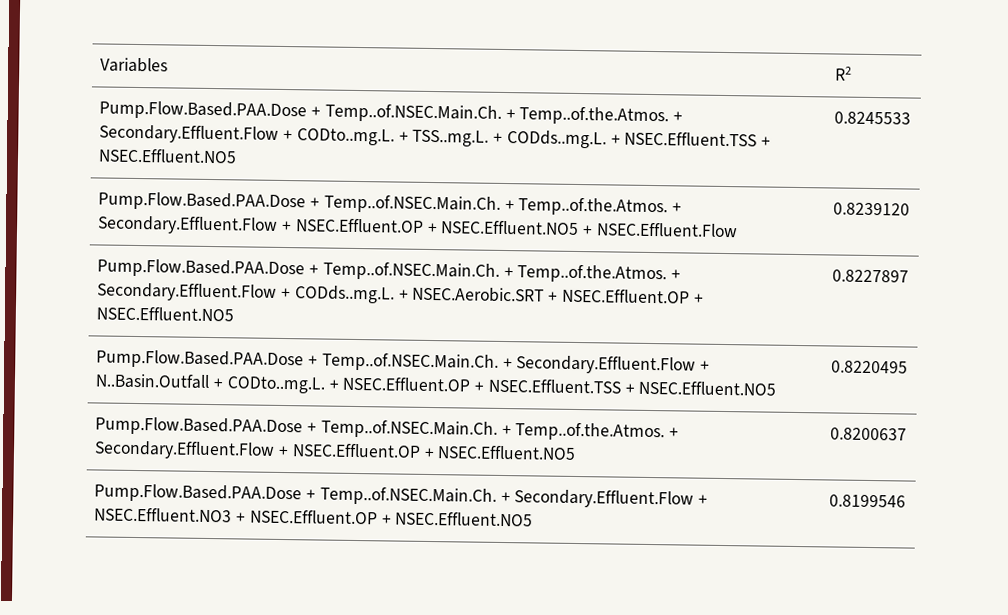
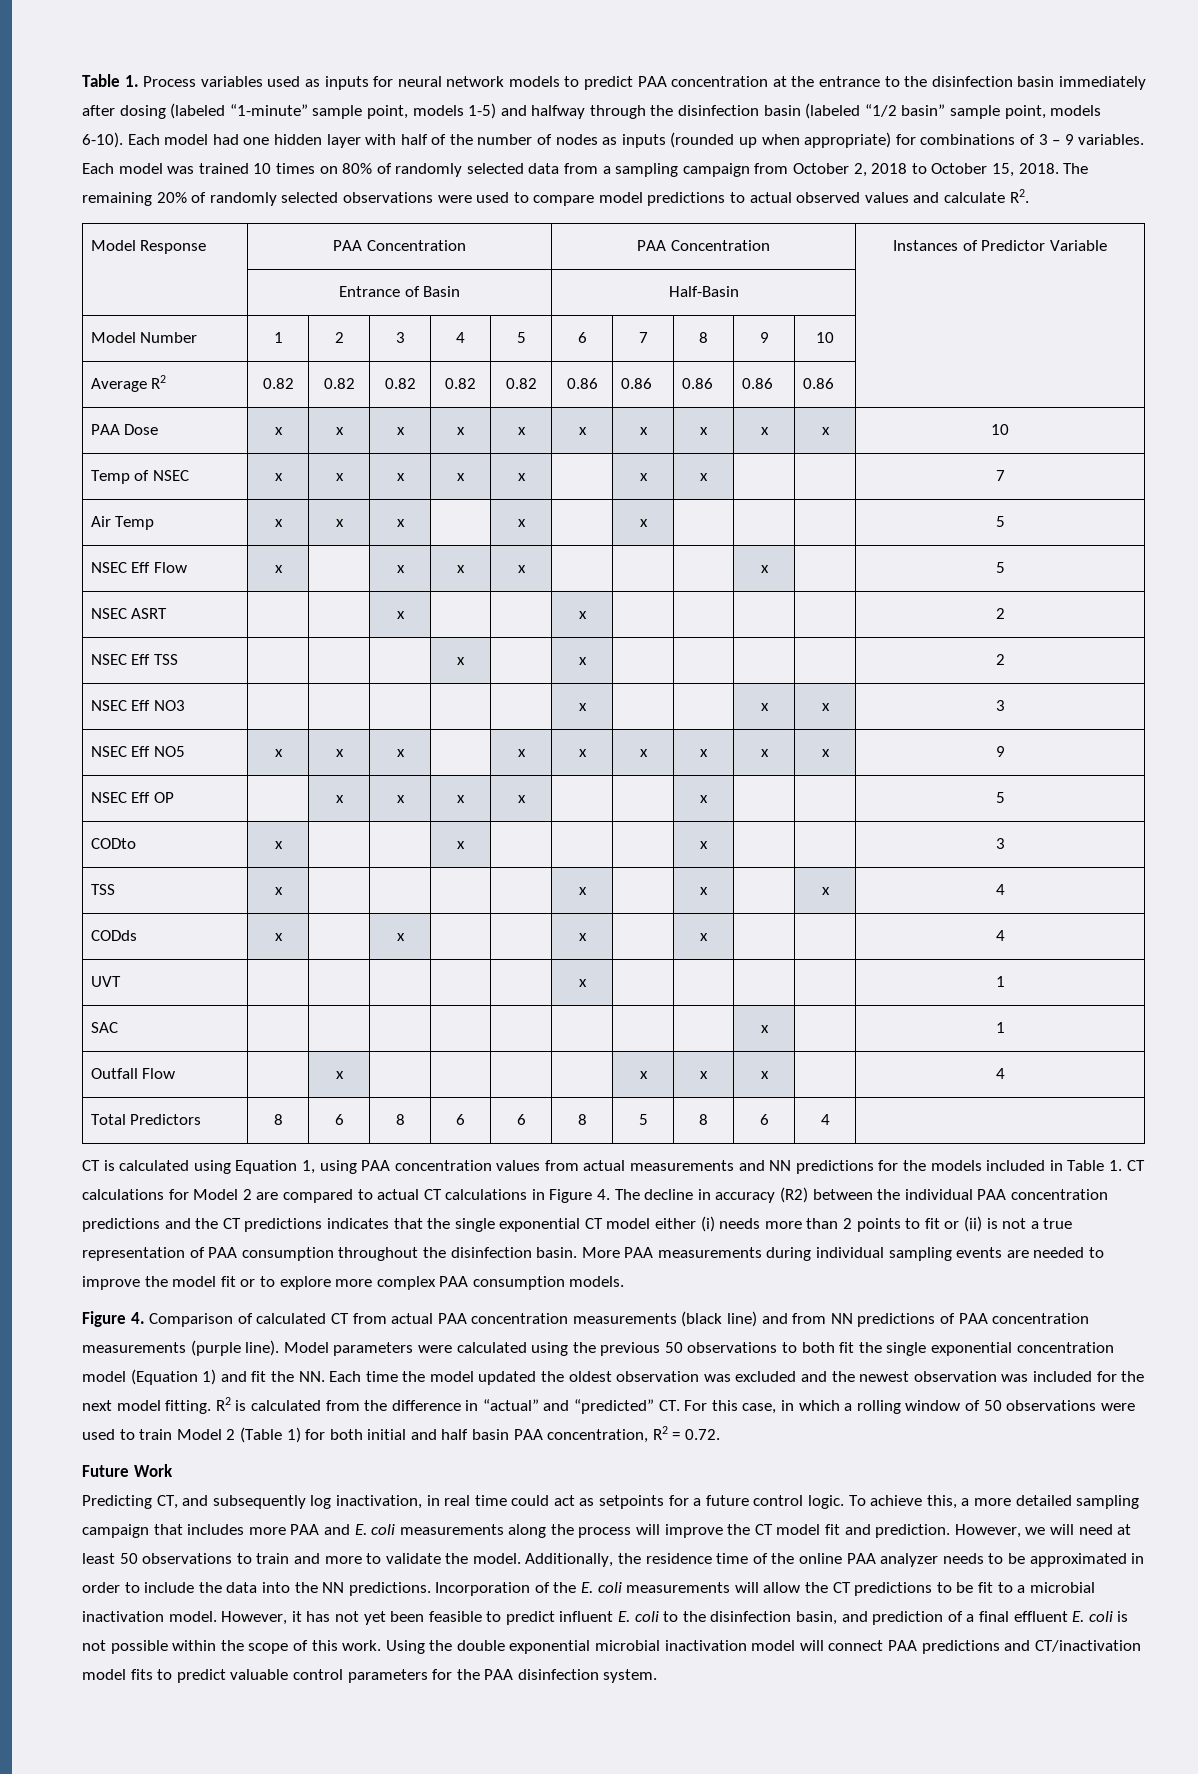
- Variables | R2
- Pump.Flow.Based.PAA.Dose + Temp..of.NSEC.Main.Ch. + Temp..of.the.Atmos. + Secondary.Effluent.Flow + CODto..mg.L. + TSS..mg.L. + CODds..mg.L. + NSEC.Effluent.TSS + NSEC.Effluent.NO5 | 0.8245533
- Pump.Flow.Based.PAA.Dose + Temp..of.NSEC.Main.Ch. + Temp..of.the.Atmos. + Secondary.Effluent.Flow + NSEC.Effluent.OP + NSEC.Effluent.NO5 + NSEC.Effluent.Flow | 0.8239120
- Pump.Flow.Based.PAA.Dose + Temp..of.NSEC.Main.Ch. + Temp..of.the.Atmos. + Secondary.Effluent.Flow + CODds..mg.L. + NSEC.Aerobic.SRT + NSEC.Effluent.OP + NSEC.Effluent.NO5 | 0.8227897
- Pump.Flow.Based.PAA.Dose + Temp..of.NSEC.Main.Ch. + Secondary.Effluent.Flow + N..Basin.Outfall + CODto..mg.L. + NSEC.Effluent.OP + NSEC.Effluent.TSS + NSEC.Effluent.NO5 | 0.8220495
- Pump.Flow.Based.PAA.Dose + Temp..of.NSEC.Main.Ch. + Temp..of.the.Atmos. + Secondary.Effluent.Flow + NSEC.Effluent.OP + NSEC.Effluent.NO5 | 0.8200637
- Pump.Flow.Based.PAA.Dose + Temp..of.NSEC.Main.Ch. + Secondary.Effluent.Flow + NSEC.Effluent.NO3 + NSEC.Effluent.OP + NSEC.Effluent.NO5 | 0.8199546
+ Table 1. Process variables used as inputs for neural network models to predict PAA concentration at the entrance to the disinfection basin immediately after dosing (labeled “1-minute” sample point, models 1-5) and halfway through the disinfection basin (labeled “1/2 basin” sample point, models 6-10). Each model had one hidden layer with half of the number of nodes as inputs (rounded up when appropriate) for combinations of 3 – 9 variables. Each model was trained 10 times on 80% of randomly selected data from a sampling campaign from October 2, 2018 to October 15, 2018. The remaining 20% of randomly selected observations were used to compare model predictions to actual observed values and calculate R2.
+ Model Response | PAA Concentration | PAA Concentration | Instances of Predictor Variable
+ | Entrance of Basin | Half-Basin |
+ Model Number | 1 | 2 | 3 | 4 | 5 | 6 | 7 | 8 | 9 | 10 |
+ Average R2 | 0.82 | 0.82 | 0.82 | 0.82 | 0.82 | 0.86 | 0.86 | 0.86 | 0.86 | 0.86 |
+ PAA Dose | x | x | x | x | x | x | x | x | x | x | 10
+ Temp of NSEC | x | x | x | x | x | | x | x | | | 7
+ Air Temp | x | x | x | | x | | x | | | | 5
+ NSEC Eff Flow | x | | x | x | x | | | | x | | 5
+ NSEC ASRT | | | x | | | x | | | | | 2
+ NSEC Eff TSS | | | | x | | x | | | | | 2
+ NSEC Eff NO3 | | | | | | x | | | x | x | 3
+ NSEC Eff NO5 | x | x | x | | x | x | x | x | x | x | 9
+ NSEC Eff OP | | x | x | x | x | | | x | | | 5
+ CODto | x | | | x | | | | x | | | 3
+ TSS | x | | | | | x | | x | | x | 4
+ CODds | x | | x | | | x | | x | | | 4
+ UVT | | | | | | x | | | | | 1
+ SAC | | | | | | | | | x | | 1
+ Outfall Flow | | x | | | | | x | x | x | | 4
+ Total Predictors | 8 | 6 | 8 | 6 | 6 | 8 | 5 | 8 | 6 | 4 |
+ CT is calculated using Equation 1, using PAA concentration values from actual measurements and NN predictions for the models included in Table 1. CT calculations for Model 2 are compared to actual CT calculations in Figure 4. The decline in accuracy (R2) between the individual PAA concentration predictions and the CT predictions indicates that the single exponential CT model either (i) needs more than 2 points to fit or (ii) is not a true representation of PAA consumption throughout the disinfection basin. More PAA measurements during individual sampling events are needed to improve the model fit or to explore more complex PAA consumption models.
+ Figure 4. Comparison of calculated CT from actual PAA concentration measurements (black line) and from NN predictions of PAA concentration measurements (purple line). Model parameters were calculated using the previous 50 observations to both fit the single exponential concentration model (Equation 1) and fit the NN. Each time the model updated the oldest observation was excluded and the newest observation was included for the next model fitting. R2 is calculated from the difference in “actual” and “predicted” CT. For this case, in which a rolling window of 50 observations were used to train Model 2 (Table 1) for both initial and half basin PAA concentration, R2 = 0.72.
+ Future Work
+ Predicting CT, and subsequently log inactivation, in real time could act as setpoints for a future control logic. To achieve this, a more detailed sampling campaign that includes more PAA and E. coli measurements along the process will improve the CT model fit and prediction. However, we will need at least 50 observations to train and more to validate the model. Additionally, the residence time of the online PAA analyzer needs to be approximated in order to include the data into the NN predictions. Incorporation of the E. coli measurements will allow the CT predictions to be fit to a microbial inactivation model. However, it has not yet been feasible to predict influent E. coli to the disinfection basin, and prediction of a final effluent E. coli is not possible within the scope of this work. Using the double exponential microbial inactivation model will connect PAA predictions and CT/inactivation model fits to predict valuable control parameters for the PAA disinfection system.

